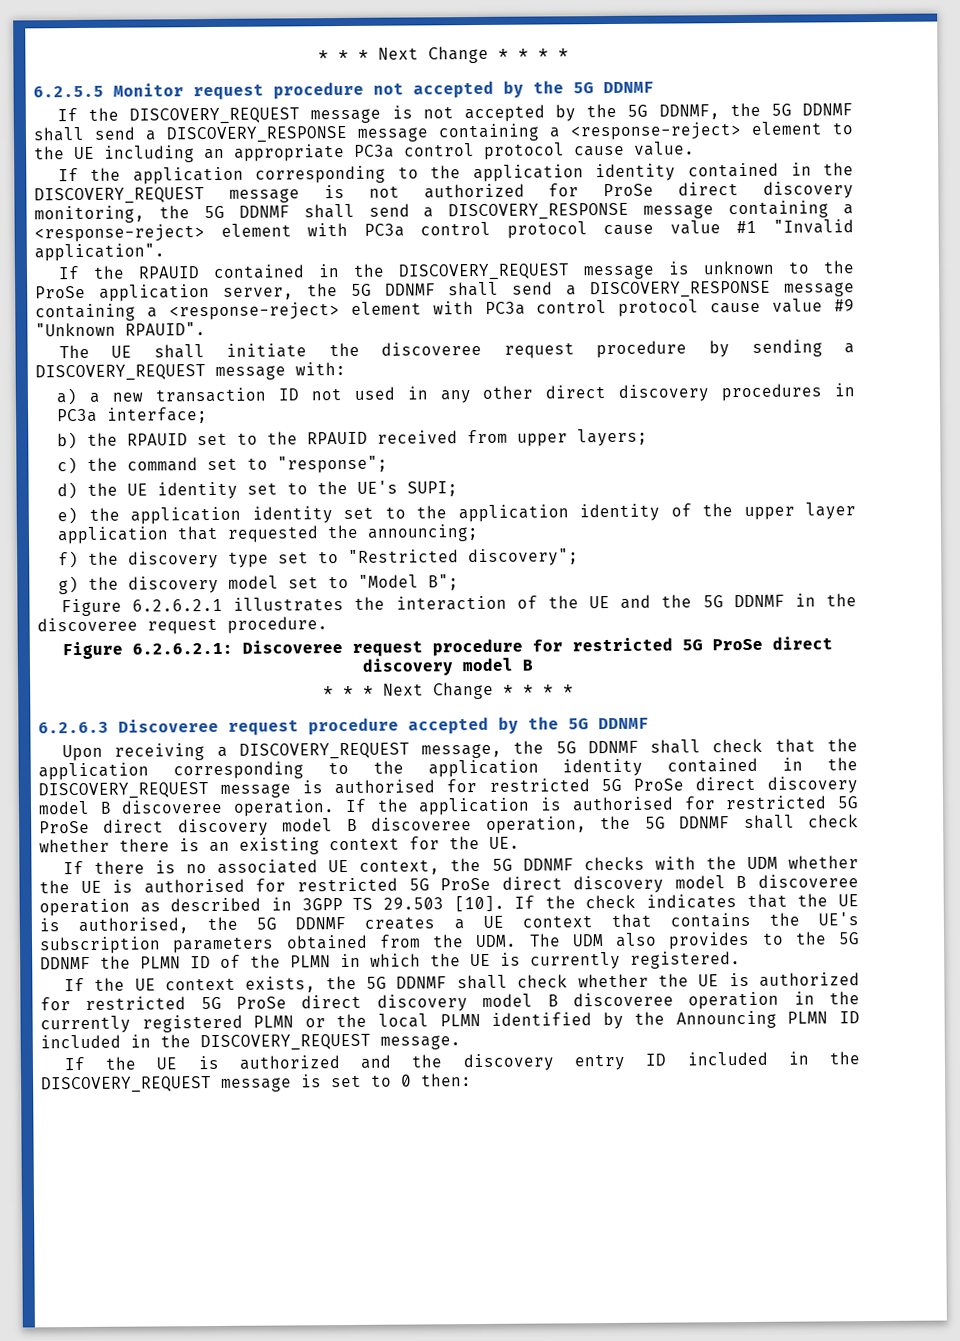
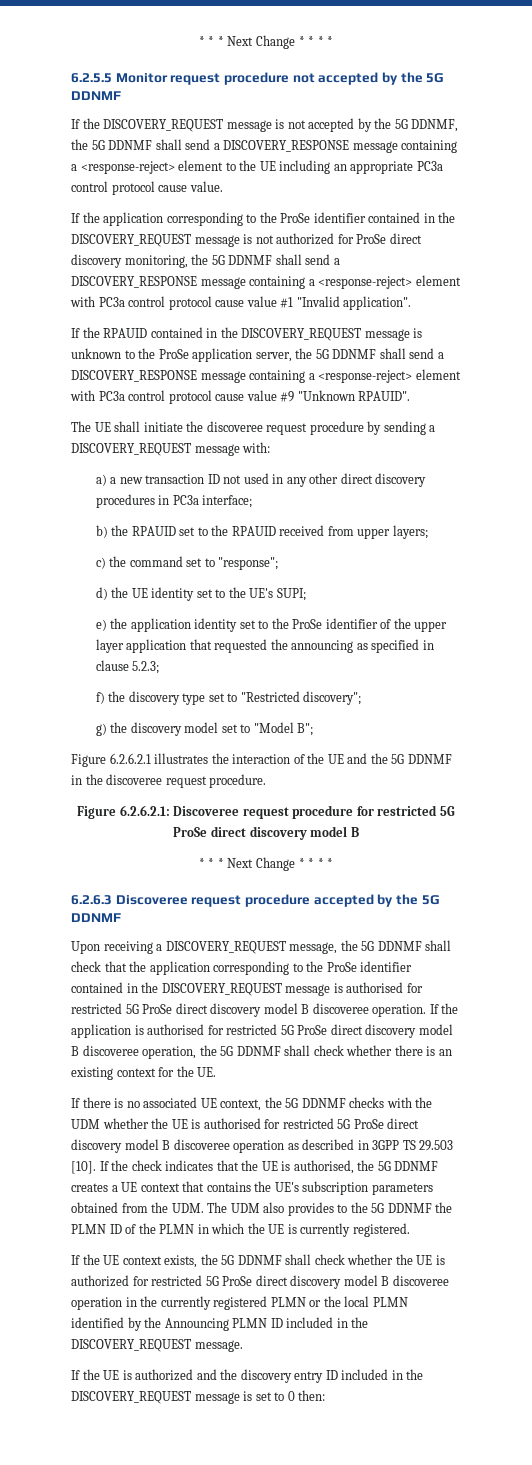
- If the application corresponding to the application identity contained in the DISCOVERY_REQUEST message is not authorized for ProSe direct discovery monitoring, the 5G DDNMF shall send a DISCOVERY_RESPONSE message containing a <response-reject> element with PC3a control protocol cause value #1 "Invalid application".
+ If the application corresponding to the ProSe identifier contained in the DISCOVERY_REQUEST message is not authorized for ProSe direct discovery monitoring, the 5G DDNMF shall send a DISCOVERY_RESPONSE message containing a <response-reject> element with PC3a control protocol cause value #1 "Invalid application".
- e) the application identity set to the application identity of the upper layer application that requested the announcing;
+ e) the application identity set to the ProSe identifier of the upper layer application that requested the announcing as specified in clause 5.2.3;
- Upon receiving a DISCOVERY_REQUEST message, the 5G DDNMF shall check that the application corresponding to the application identity contained in the DISCOVERY_REQUEST message is authorised for restricted 5G ProSe direct discovery model B discoveree operation.
+ Upon receiving a DISCOVERY_REQUEST message, the 5G DDNMF shall check that the application corresponding to the ProSe identifier contained in the DISCOVERY_REQUEST message is authorised for restricted 5G ProSe direct discovery model B discoveree operation.

